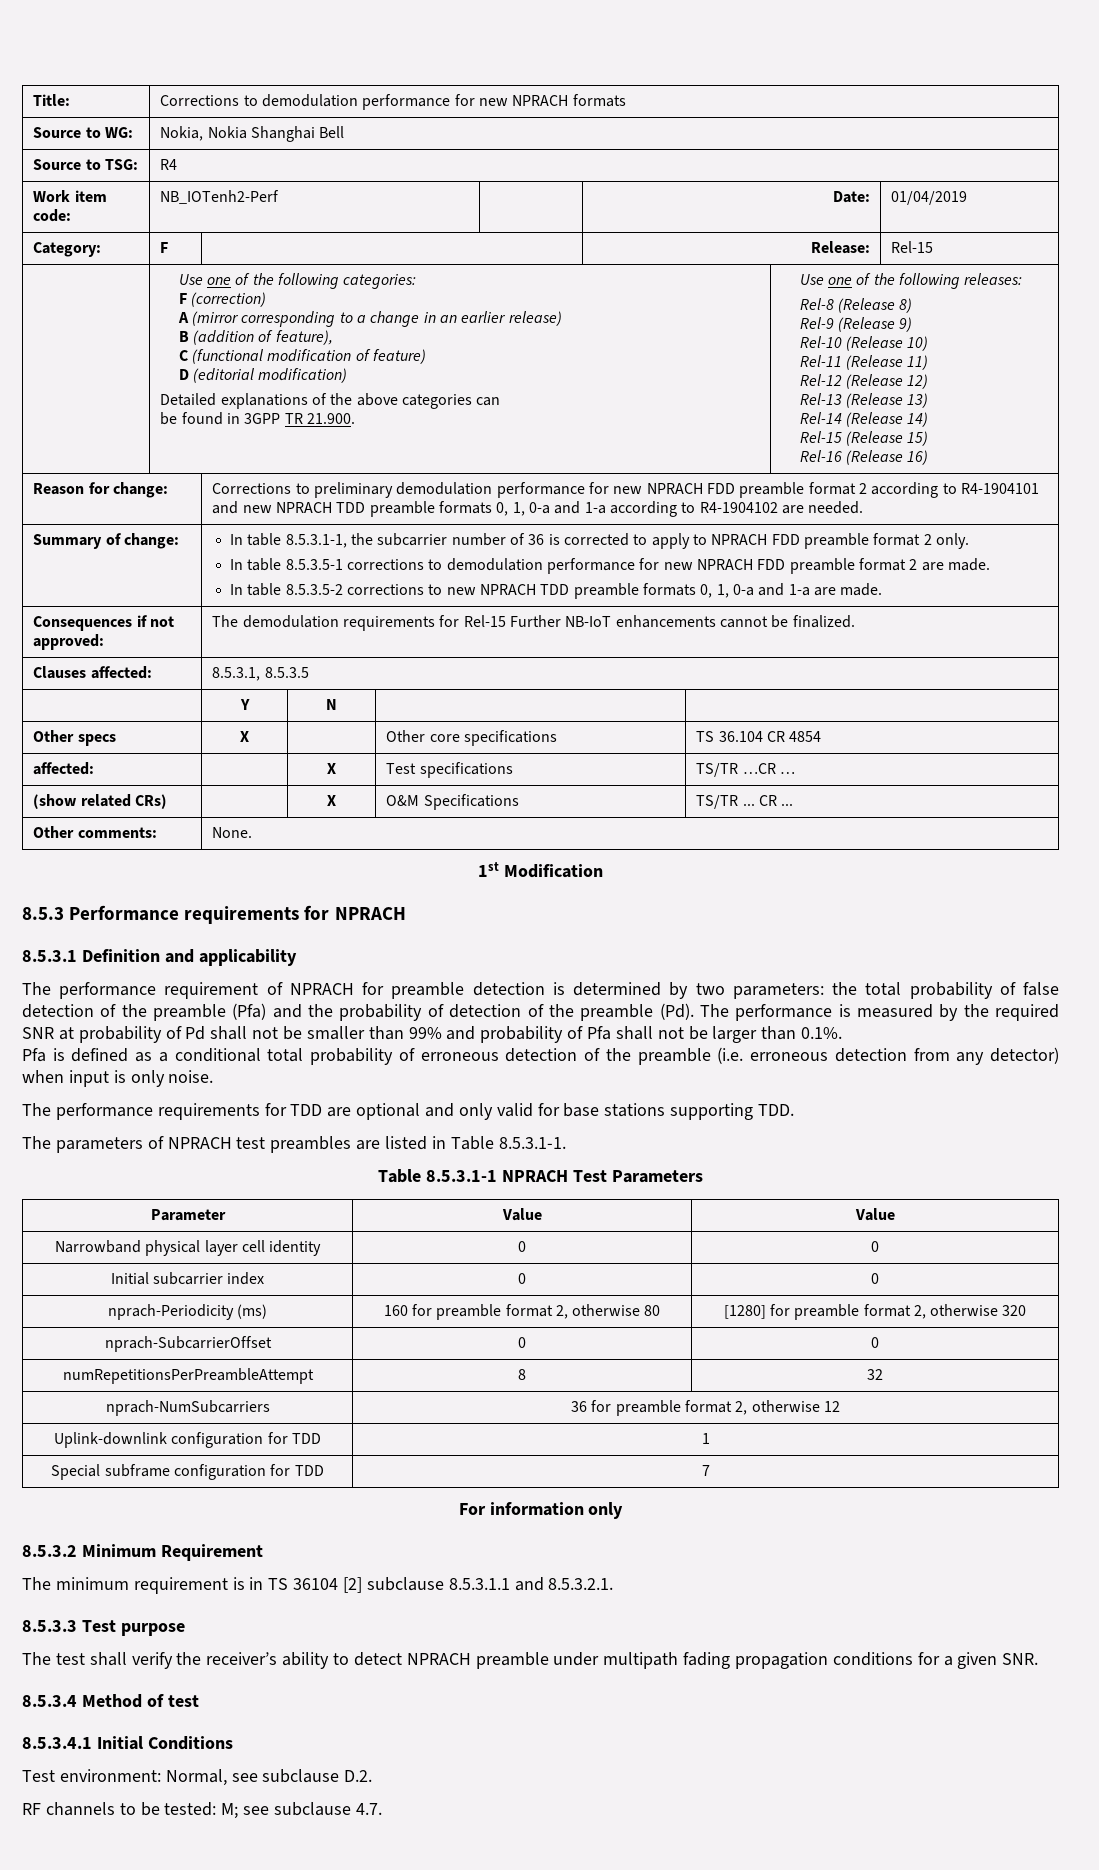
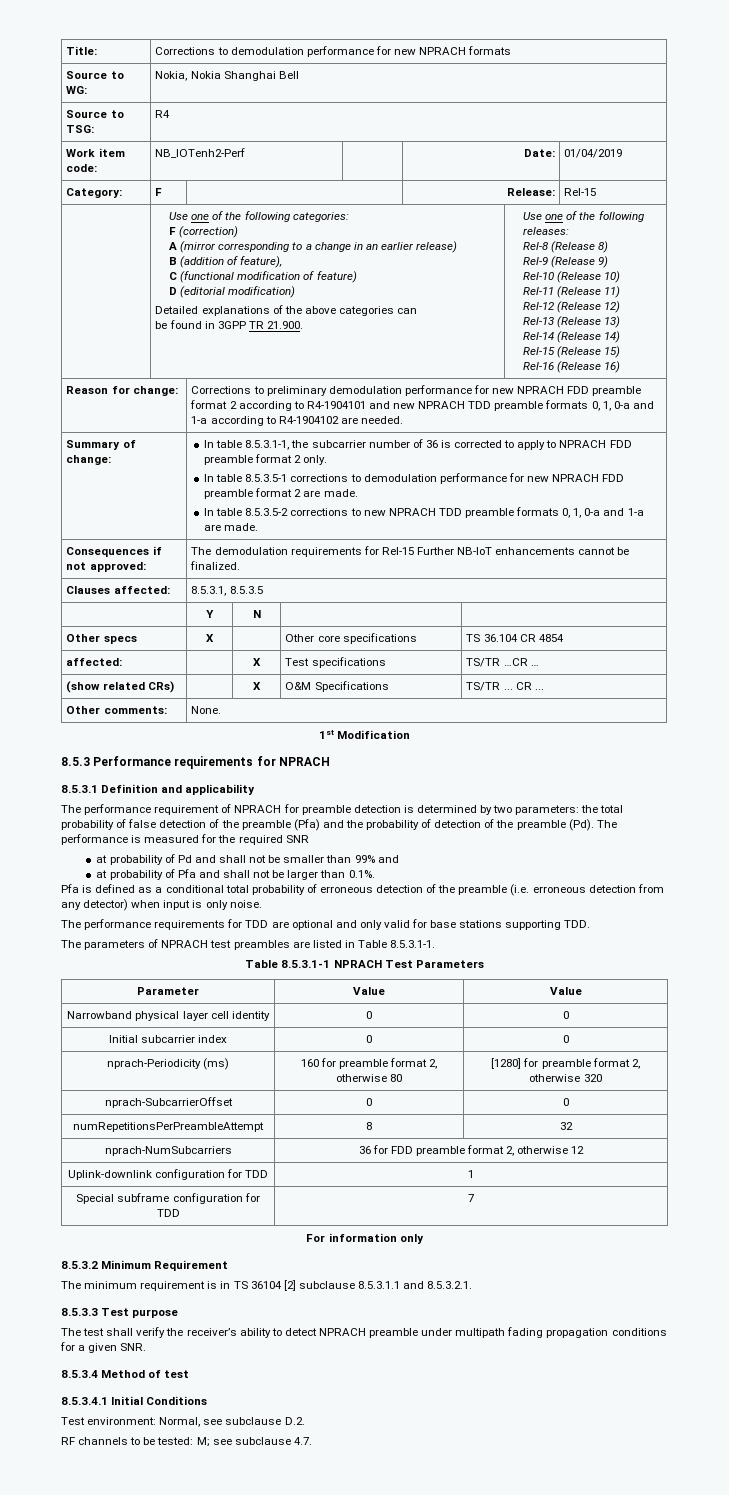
- The performance requirement of NPRACH for preamble detection is determined by two parameters: the total probability of false detection of the preamble (Pfa) and the probability of detection of the preamble (Pd). The performance is measured by the required SNR at probability of Pd shall not be smaller than 99% and probability of Pfa shall not be larger than 0.1%.
+ The performance requirement of NPRACH for preamble detection is determined by two parameters: the total probability of false detection of the preamble (Pfa) and the probability of detection of the preamble (Pd). The performance is measured for the required SNR
+ at probability of Pd and shall not be smaller than 99% and
+ at probability of Pfa and shall not be larger than 0.1%.
- nprach-NumSubcarriers | 36 for preamble format 2, otherwise 12
+ nprach-NumSubcarriers | 36 for FDD preamble format 2, otherwise 12

